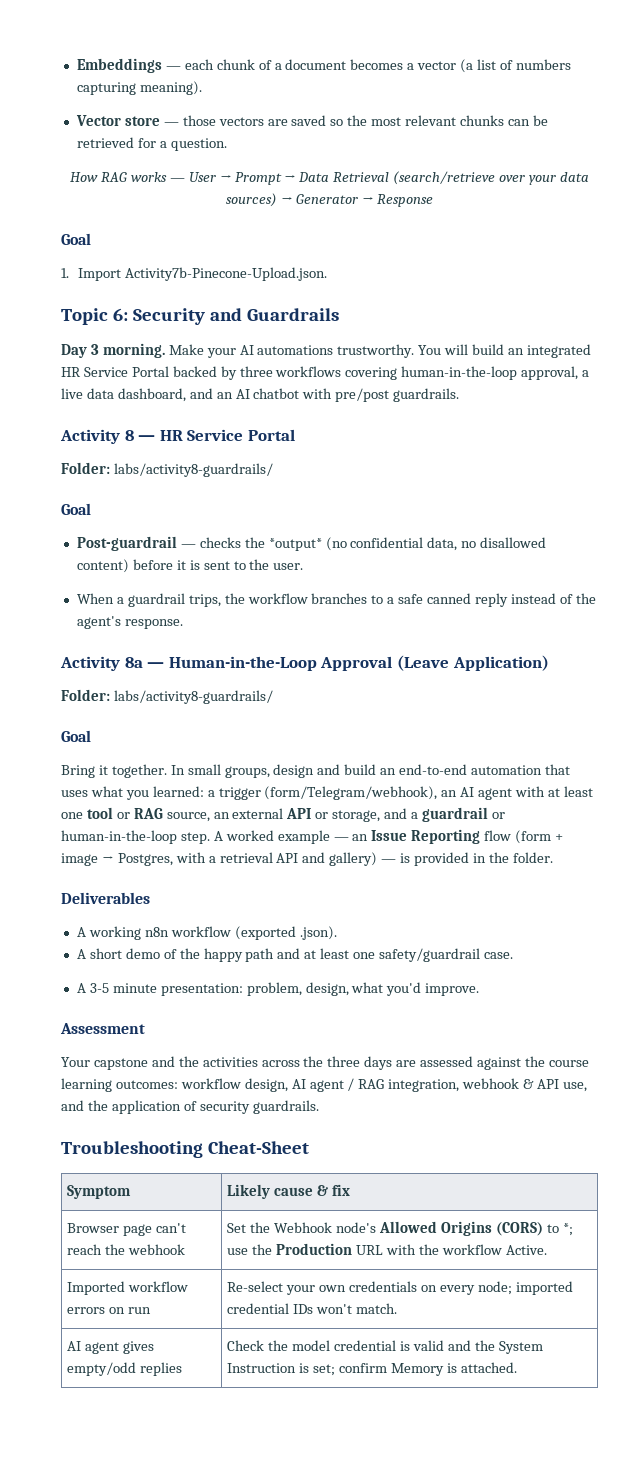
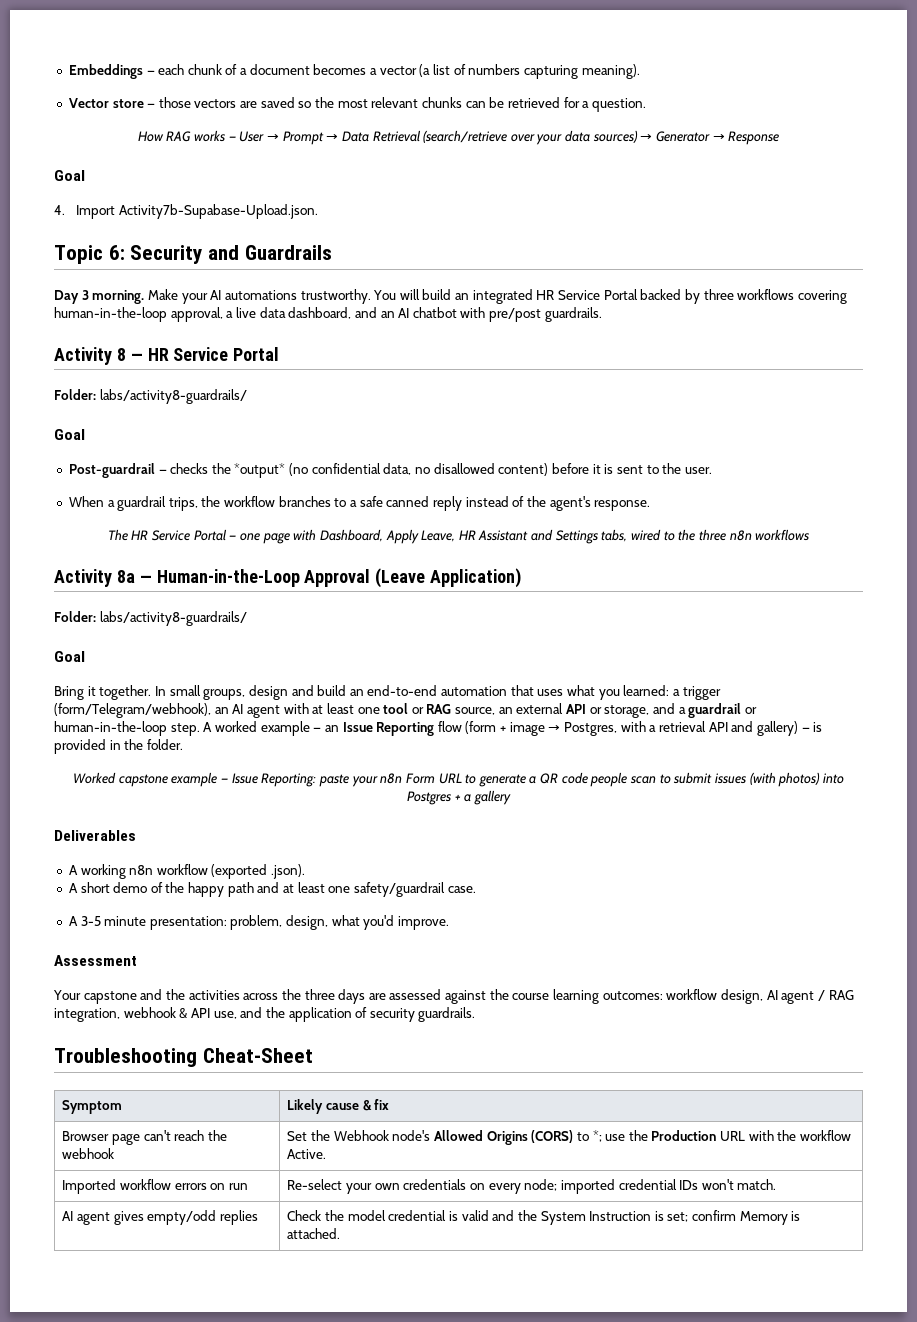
- 1. Import Activity7b-Pinecone-Upload.json.
+ 4. Import Activity7b-Supabase-Upload.json.
+ The HR Service Portal — one page with Dashboard, Apply Leave, HR Assistant and Settings tabs, wired to the three n8n workflows
+ Worked capstone example — Issue Reporting: paste your n8n Form URL to generate a QR code people scan to submit issues (with photos) into Postgres + a gallery

